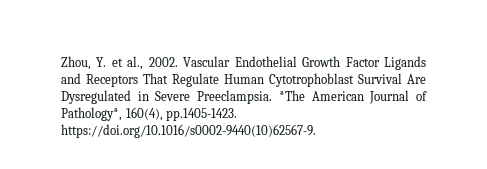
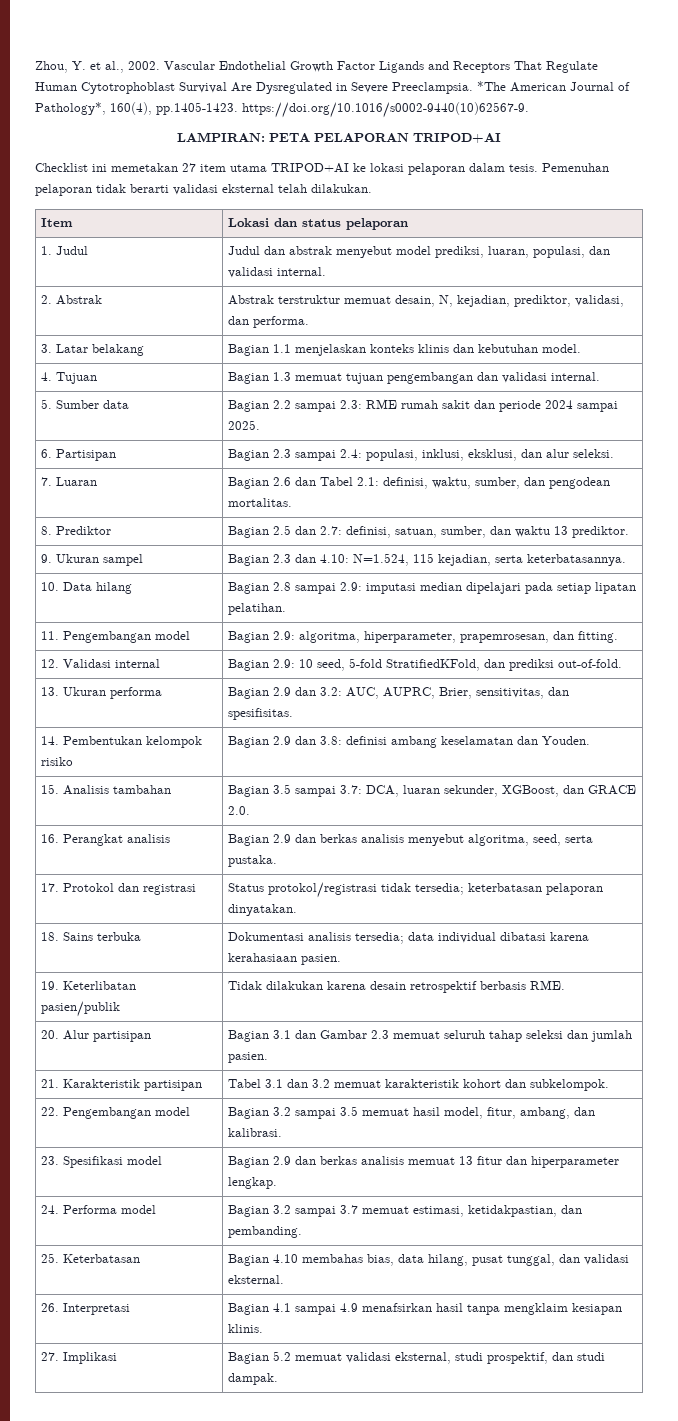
+ LAMPIRAN: PETA PELAPORAN TRIPOD+AI
+ Checklist ini memetakan 27 item utama TRIPOD+AI ke lokasi pelaporan dalam tesis. Pemenuhan pelaporan tidak berarti validasi eksternal telah dilakukan.
+ Item | Lokasi dan status pelaporan
+ 1. Judul | Judul dan abstrak menyebut model prediksi, luaran, populasi, dan validasi internal.
+ 2. Abstrak | Abstrak terstruktur memuat desain, N, kejadian, prediktor, validasi, dan performa.
+ 3. Latar belakang | Bagian 1.1 menjelaskan konteks klinis dan kebutuhan model.
+ 4. Tujuan | Bagian 1.3 memuat tujuan pengembangan dan validasi internal.
+ 5. Sumber data | Bagian 2.2 sampai 2.3: RME rumah sakit dan periode 2024 sampai 2025.
+ 6. Partisipan | Bagian 2.3 sampai 2.4: populasi, inklusi, eksklusi, dan alur seleksi.
+ 7. Luaran | Bagian 2.6 dan Tabel 2.1: definisi, waktu, sumber, dan pengodean mortalitas.
+ 8. Prediktor | Bagian 2.5 dan 2.7: definisi, satuan, sumber, dan waktu 13 prediktor.
+ 9. Ukuran sampel | Bagian 2.3 dan 4.10: N=1.524, 115 kejadian, serta keterbatasannya.
+ 10. Data hilang | Bagian 2.8 sampai 2.9: imputasi median dipelajari pada setiap lipatan pelatihan.
+ 11. Pengembangan model | Bagian 2.9: algoritma, hiperparameter, prapemrosesan, dan fitting.
+ 12. Validasi internal | Bagian 2.9: 10 seed, 5-fold StratifiedKFold, dan prediksi out-of-fold.
+ 13. Ukuran performa | Bagian 2.9 dan 3.2: AUC, AUPRC, Brier, sensitivitas, dan spesifisitas.
+ 14. Pembentukan kelompok risiko | Bagian 2.9 dan 3.8: definisi ambang keselamatan dan Youden.
+ 15. Analisis tambahan | Bagian 3.5 sampai 3.7: DCA, luaran sekunder, XGBoost, dan GRACE 2.0.
+ 16. Perangkat analisis | Bagian 2.9 dan berkas analisis menyebut algoritma, seed, serta pustaka.
+ 17. Protokol dan registrasi | Status protokol/registrasi tidak tersedia; keterbatasan pelaporan dinyatakan.
+ 18. Sains terbuka | Dokumentasi analisis tersedia; data individual dibatasi karena kerahasiaan pasien.
+ 19. Keterlibatan pasien/publik | Tidak dilakukan karena desain retrospektif berbasis RME.
+ 20. Alur partisipan | Bagian 3.1 dan Gambar 2.3 memuat seluruh tahap seleksi dan jumlah pasien.
+ 21. Karakteristik partisipan | Tabel 3.1 dan 3.2 memuat karakteristik kohort dan subkelompok.
+ 22. Pengembangan model | Bagian 3.2 sampai 3.5 memuat hasil model, fitur, ambang, dan kalibrasi.
+ 23. Spesifikasi model | Bagian 2.9 dan berkas analisis memuat 13 fitur dan hiperparameter lengkap.
+ 24. Performa model | Bagian 3.2 sampai 3.7 memuat estimasi, ketidakpastian, dan pembanding.
+ 25. Keterbatasan | Bagian 4.10 membahas bias, data hilang, pusat tunggal, dan validasi eksternal.
+ 26. Interpretasi | Bagian 4.1 sampai 4.9 menafsirkan hasil tanpa mengklaim kesiapan klinis.
+ 27. Implikasi | Bagian 5.2 memuat validasi eksternal, studi prospektif, dan studi dampak.

